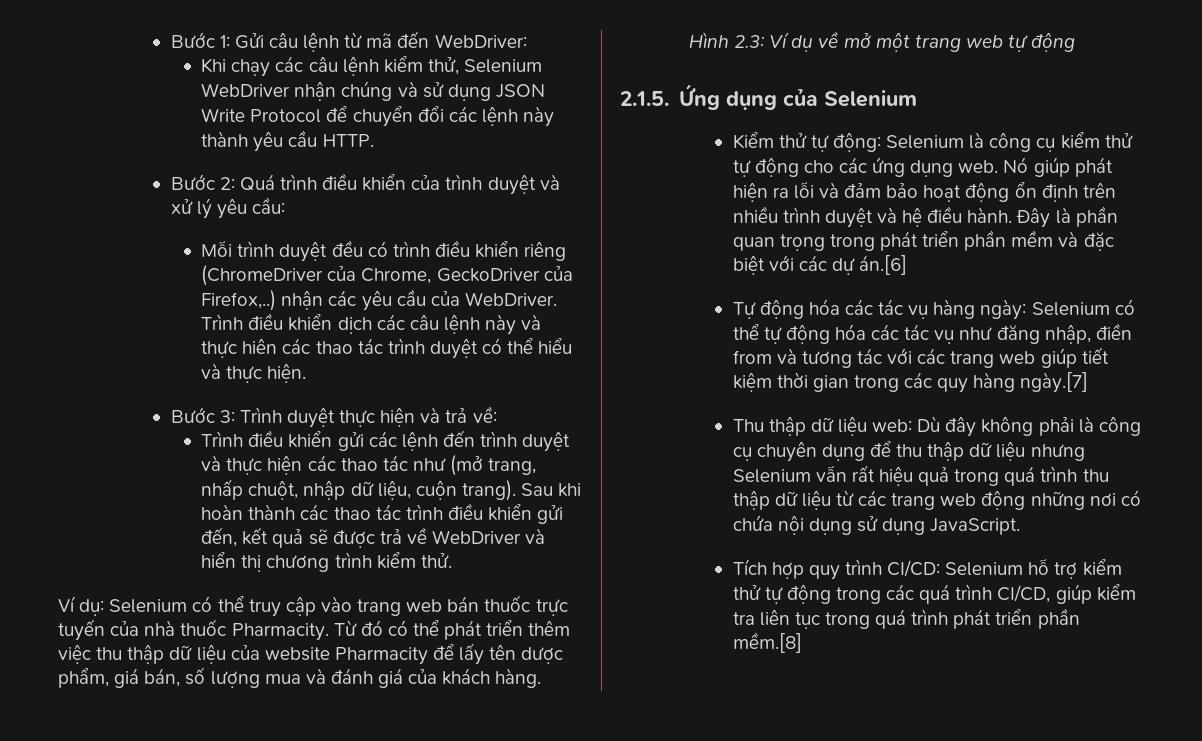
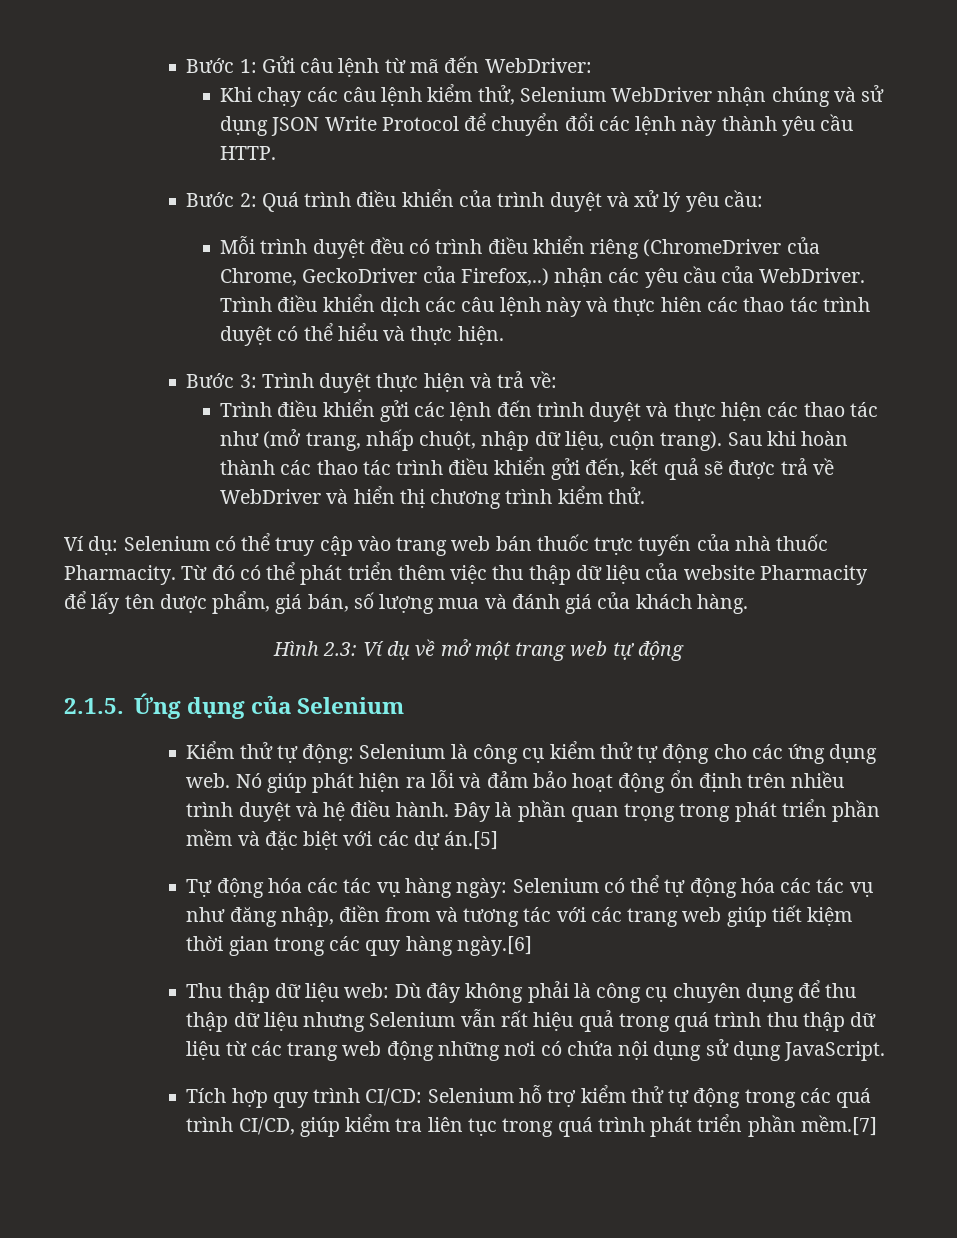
- Đây là phần quan trọng trong phát triển phần mềm và đặc biệt với các dự án.[6]
+ Đây là phần quan trọng trong phát triển phần mềm và đặc biệt với các dự án.[5]
- Tự động hóa các tác vụ hàng ngày: Selenium có thể tự động hóa các tác vụ như đăng nhập, điền from và tương tác với các trang web giúp tiết kiệm thời gian trong các quy hàng ngày.[7]
+ Tự động hóa các tác vụ hàng ngày: Selenium có thể tự động hóa các tác vụ như đăng nhập, điền from và tương tác với các trang web giúp tiết kiệm thời gian trong các quy hàng ngày.[6]
- Tích hợp quy trình CI/CD: Selenium hỗ trợ kiểm thử tự động trong các quá trình CI/CD, giúp kiểm tra liên tục trong quá trình phát triển phần mềm.[8]
+ Tích hợp quy trình CI/CD: Selenium hỗ trợ kiểm thử tự động trong các quá trình CI/CD, giúp kiểm tra liên tục trong quá trình phát triển phần mềm.[7]

